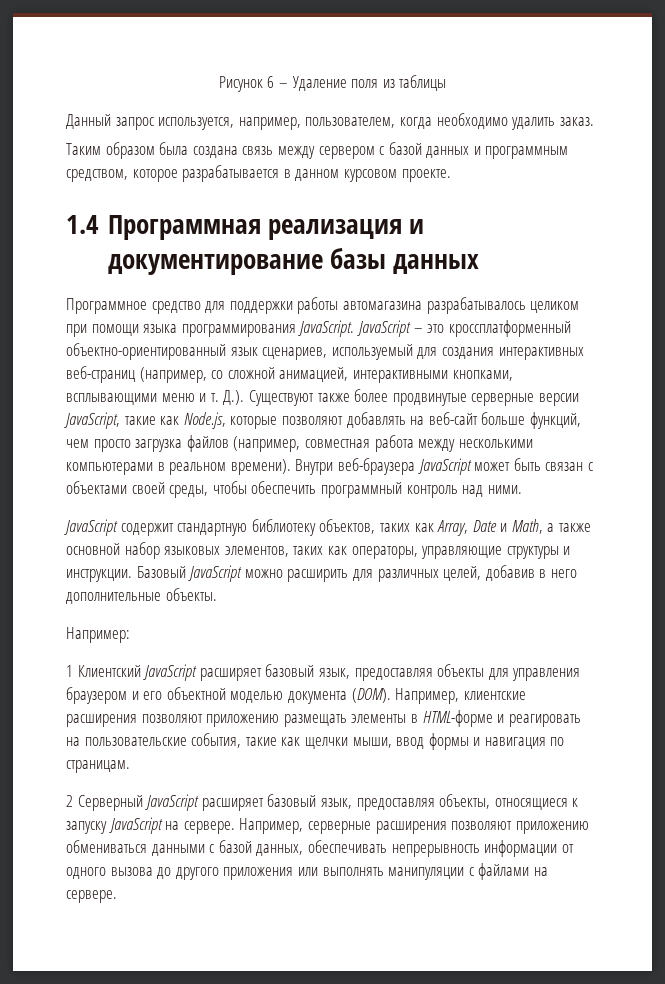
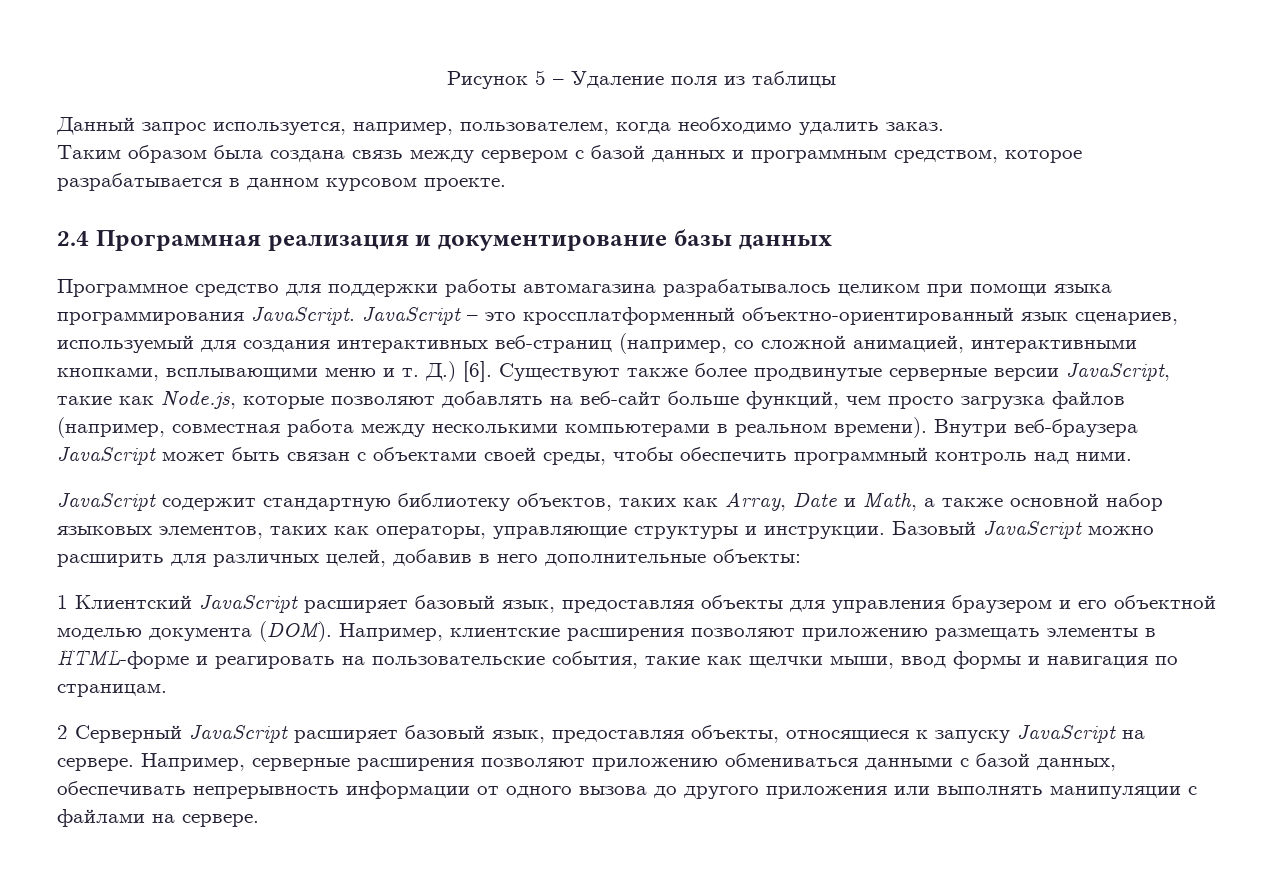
- Рисунок 6 – Удаление поля из таблицы
+ Рисунок 5 – Удаление поля из таблицы
- 1.4 Программная реализация и документирование базы данных
+ 2.4 Программная реализация и документирование базы данных
- JavaScript – это кроссплатформенный объектно-ориентированный язык сценариев, используемый для создания интерактивных веб-страниц (например, со сложной анимацией, интерактивными кнопками, всплывающими меню и т. Д.). Существуют также более продвинутые серверные версии JavaScript, такие как Node.js, которые позволяют добавлять на веб-сайт больше функций, чем просто загрузка файлов (например, совместная работа между несколькими компьютерами в реальном времени).
+ JavaScript – это кроссплатформенный объектно-ориентированный язык сценариев, используемый для создания интерактивных веб-страниц (например, со сложной анимацией, интерактивными кнопками, всплывающими меню и т. Д.) [6]. Существуют также более продвинутые серверные версии JavaScript, такие как Node.js, которые позволяют добавлять на веб-сайт больше функций, чем просто загрузка файлов (например, совместная работа между несколькими компьютерами в реальном времени).
- Базовый JavaScript можно расширить для различных целей, добавив в него дополнительные объекты.
- Например:
+ Базовый JavaScript можно расширить для различных целей, добавив в него дополнительные объекты:

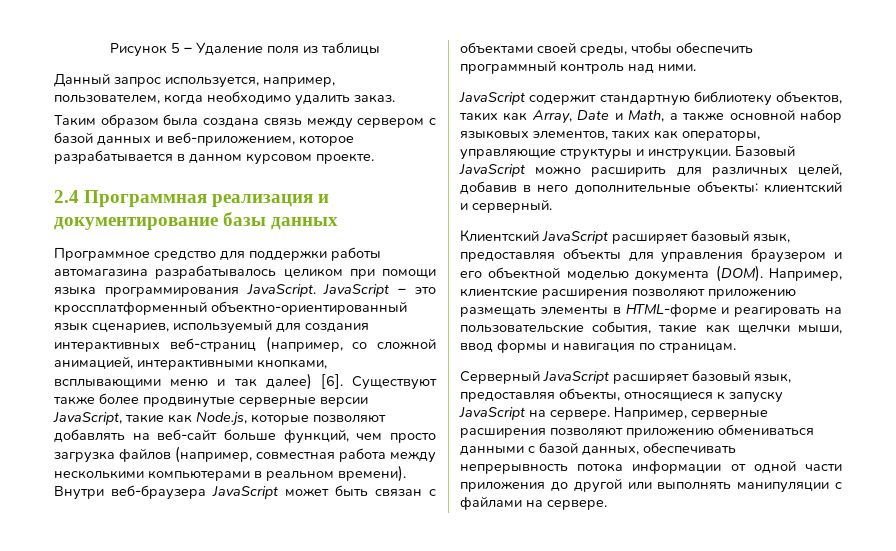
- Таким образом была создана связь между сервером с базой данных и программным средством, которое разрабатывается в данном курсовом проекте.
+ Таким образом была создана связь между сервером с базой данных и веб-приложением, которое разрабатывается в данном курсовом проекте.
- JavaScript – это кроссплатформенный объектно-ориентированный язык сценариев, используемый для создания интерактивных веб-страниц (например, со сложной анимацией, интерактивными кнопками, всплывающими меню и т. Д.) [6].
+ JavaScript – это кроссплатформенный объектно-ориентированный язык сценариев, используемый для создания интерактивных веб-страниц (например, со сложной анимацией, интерактивными кнопками, всплывающими меню и так далее) [6].
- Базовый JavaScript можно расширить для различных целей, добавив в него дополнительные объекты:
- 1 Клиентский JavaScript расширяет базовый язык, предоставляя объекты для управления браузером и его объектной моделью документа (DOM).
+ Базовый JavaScript можно расширить для различных целей, добавив в него дополнительные объекты: клиентский и серверный.
+ Клиентский JavaScript расширяет базовый язык, предоставляя объекты для управления браузером и его объектной моделью документа (DOM).
- 2 Серверный JavaScript расширяет базовый язык, предоставляя объекты, относящиеся к запуску JavaScript на сервере.
+ Серверный JavaScript расширяет базовый язык, предоставляя объекты, относящиеся к запуску JavaScript на сервере.
- Например, серверные расширения позволяют приложению обмениваться данными с базой данных, обеспечивать непрерывность информации от одного вызова до другого приложения или выполнять манипуляции с файлами на сервере.
+ Например, серверные расширения позволяют приложению обмениваться данными с базой данных, обеспечивать непрерывность потока информации от одной части приложения до другой или выполнять манипуляции с файлами на сервере.

